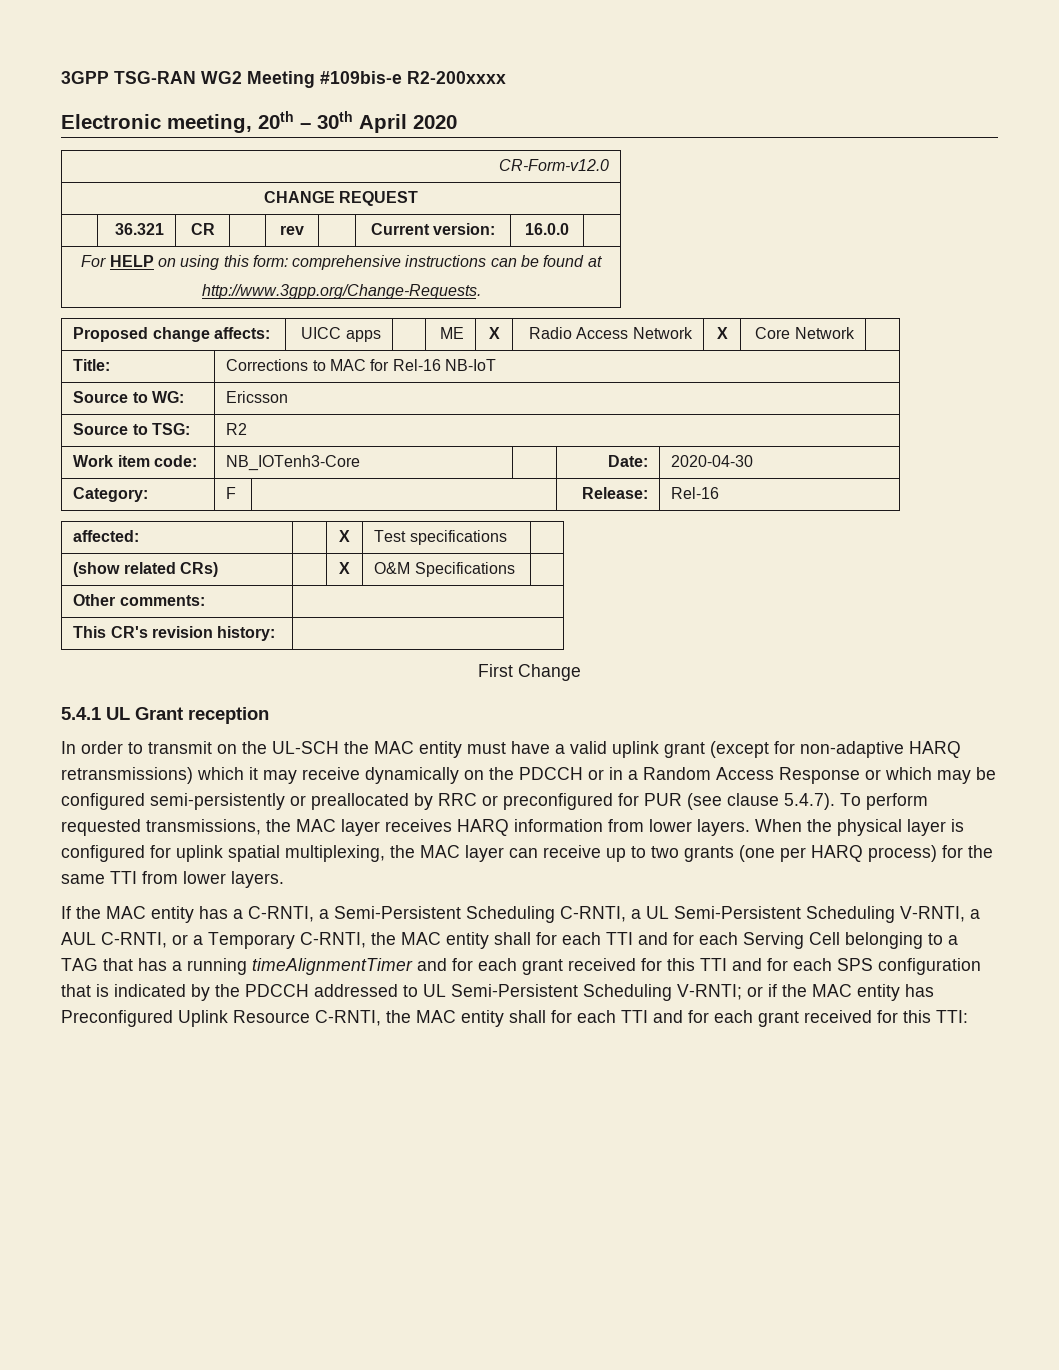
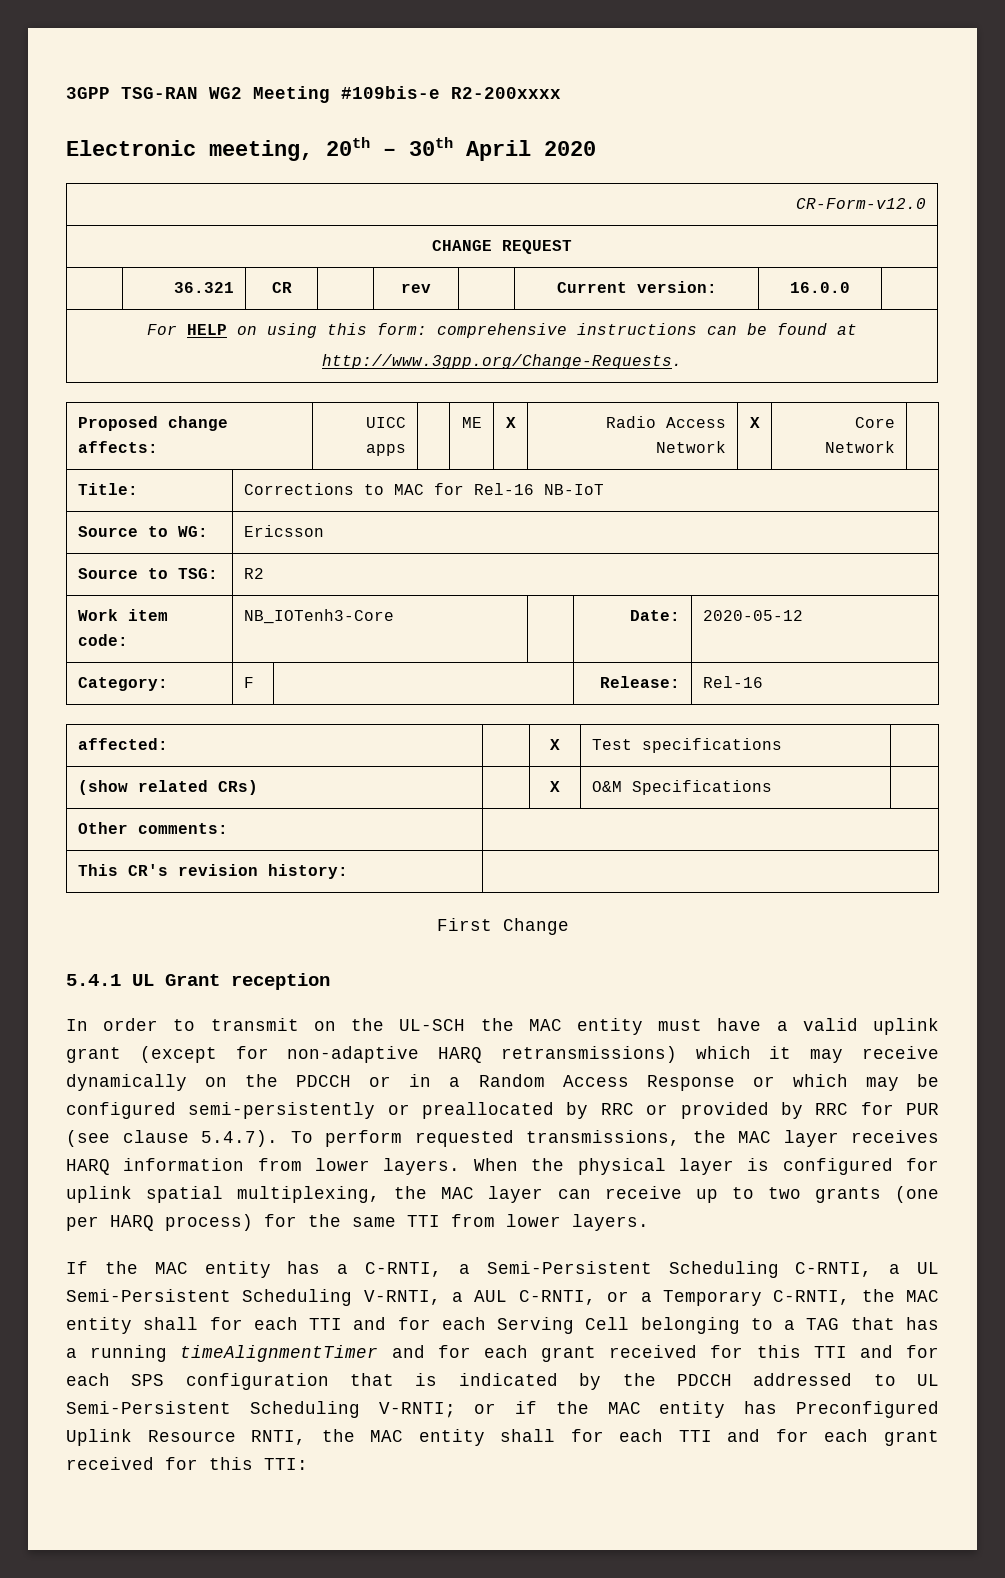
- Work item code: | NB_IOTenh3-Core | | Date: | 2020-04-30
+ Work item code: | NB_IOTenh3-Core | | Date: | 2020-05-12
- In order to transmit on the UL-SCH the MAC entity must have a valid uplink grant (except for non-adaptive HARQ retransmissions) which it may receive dynamically on the PDCCH or in a Random Access Response or which may be configured semi-persistently or preallocated by RRC or preconfigured for PUR (see clause 5.4.7). To perform requested transmissions, the MAC layer receives HARQ information from lower layers.
+ In order to transmit on the UL-SCH the MAC entity must have a valid uplink grant (except for non-adaptive HARQ retransmissions) which it may receive dynamically on the PDCCH or in a Random Access Response or which may be configured semi-persistently or preallocated by RRC or provided by RRC for PUR (see clause 5.4.7). To perform requested transmissions, the MAC layer receives HARQ information from lower layers.
- or if the MAC entity has Preconfigured Uplink Resource C-RNTI, the MAC entity shall for each TTI and for each grant received for this TTI:
+ or if the MAC entity has Preconfigured Uplink Resource RNTI, the MAC entity shall for each TTI and for each grant received for this TTI:

